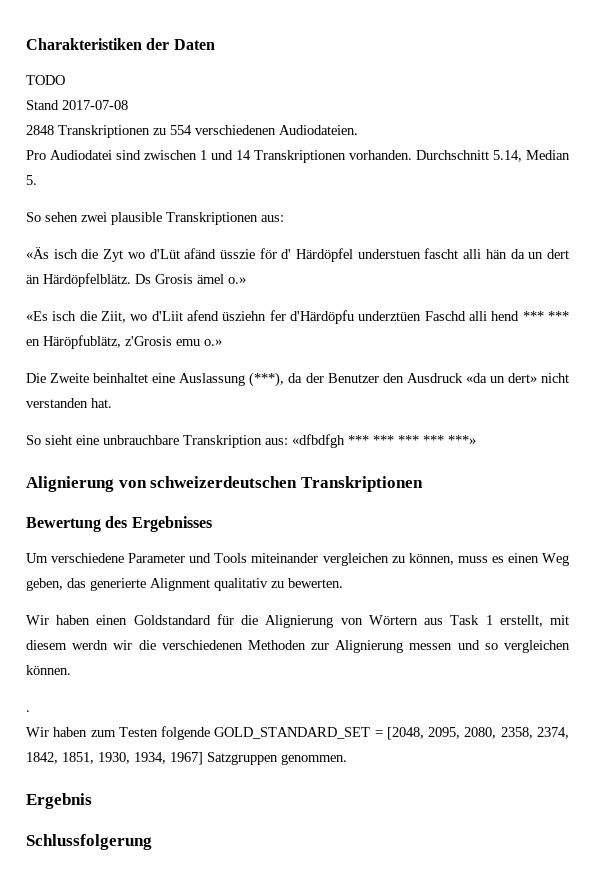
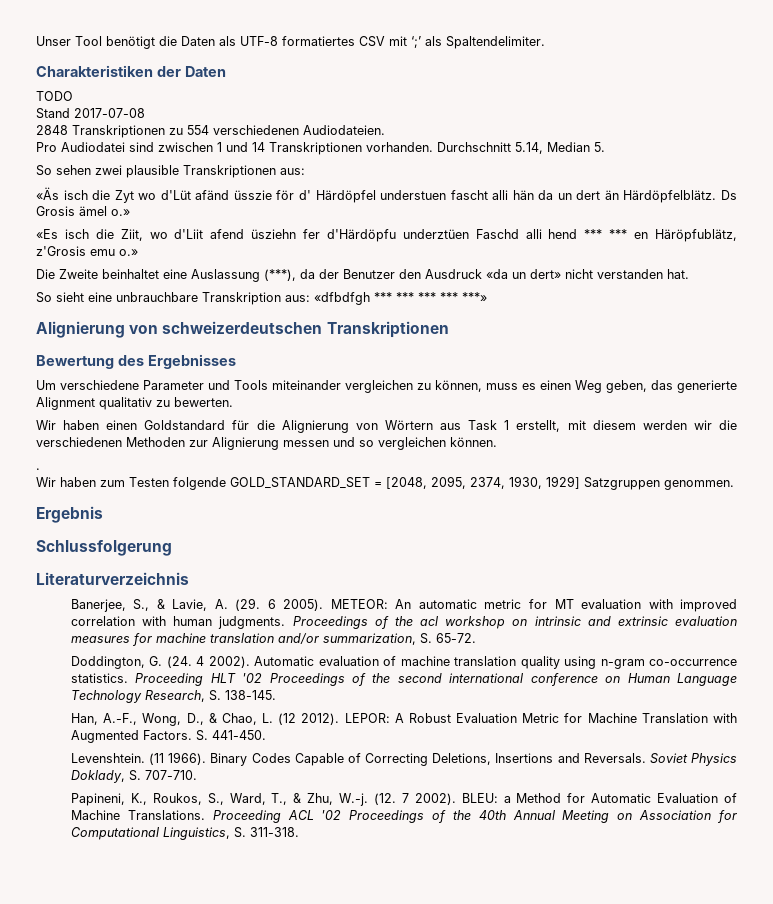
+ Unser Tool benötigt die Daten als UTF-8 formatiertes CSV mit ‘;’ als Spaltendelimiter.
- Wir haben einen Goldstandard für die Alignierung von Wörtern aus Task 1 erstellt, mit diesem werdn wir die verschiedenen Methoden zur Alignierung messen und so vergleichen können.
+ Wir haben einen Goldstandard für die Alignierung von Wörtern aus Task 1 erstellt, mit diesem werden wir die verschiedenen Methoden zur Alignierung messen und so vergleichen können.
- Wir haben zum Testen folgende GOLD_STANDARD_SET = [2048, 2095, 2080, 2358, 2374, 1842, 1851, 1930, 1934, 1967] Satzgruppen genommen.
+ Wir haben zum Testen folgende GOLD_STANDARD_SET = [2048, 2095, 2374, 1930, 1929] Satzgruppen genommen.
  Ergebnis
  Schlussfolgerung
+ Literaturverzeichnis
+ Banerjee, S., & Lavie, A. (29. 6 2005). METEOR: An automatic metric for MT evaluation with improved correlation with human judgments. Proceedings of the acl workshop on intrinsic and extrinsic evaluation measures for machine translation and/or summarization, S. 65-72.
+ Doddington, G. (24. 4 2002). Automatic evaluation of machine translation quality using n-gram co-occurrence statistics. Proceeding HLT '02 Proceedings of the second international conference on Human Language Technology Research, S. 138-145.
+ Han, A.-F., Wong, D., & Chao, L. (12 2012). LEPOR: A Robust Evaluation Metric for Machine Translation with Augmented Factors. S. 441-450.
+ Levenshtein. (11 1966). Binary Codes Capable of Correcting Deletions, Insertions and Reversals. Soviet Physics Doklady, S. 707-710.
+ Papineni, K., Roukos, S., Ward, T., & Zhu, W.-j. (12. 7 2002). BLEU: a Method for Automatic Evaluation of Machine Translations. Proceeding ACL '02 Proceedings of the 40th Annual Meeting on Association for Computational Linguistics, S. 311-318.

